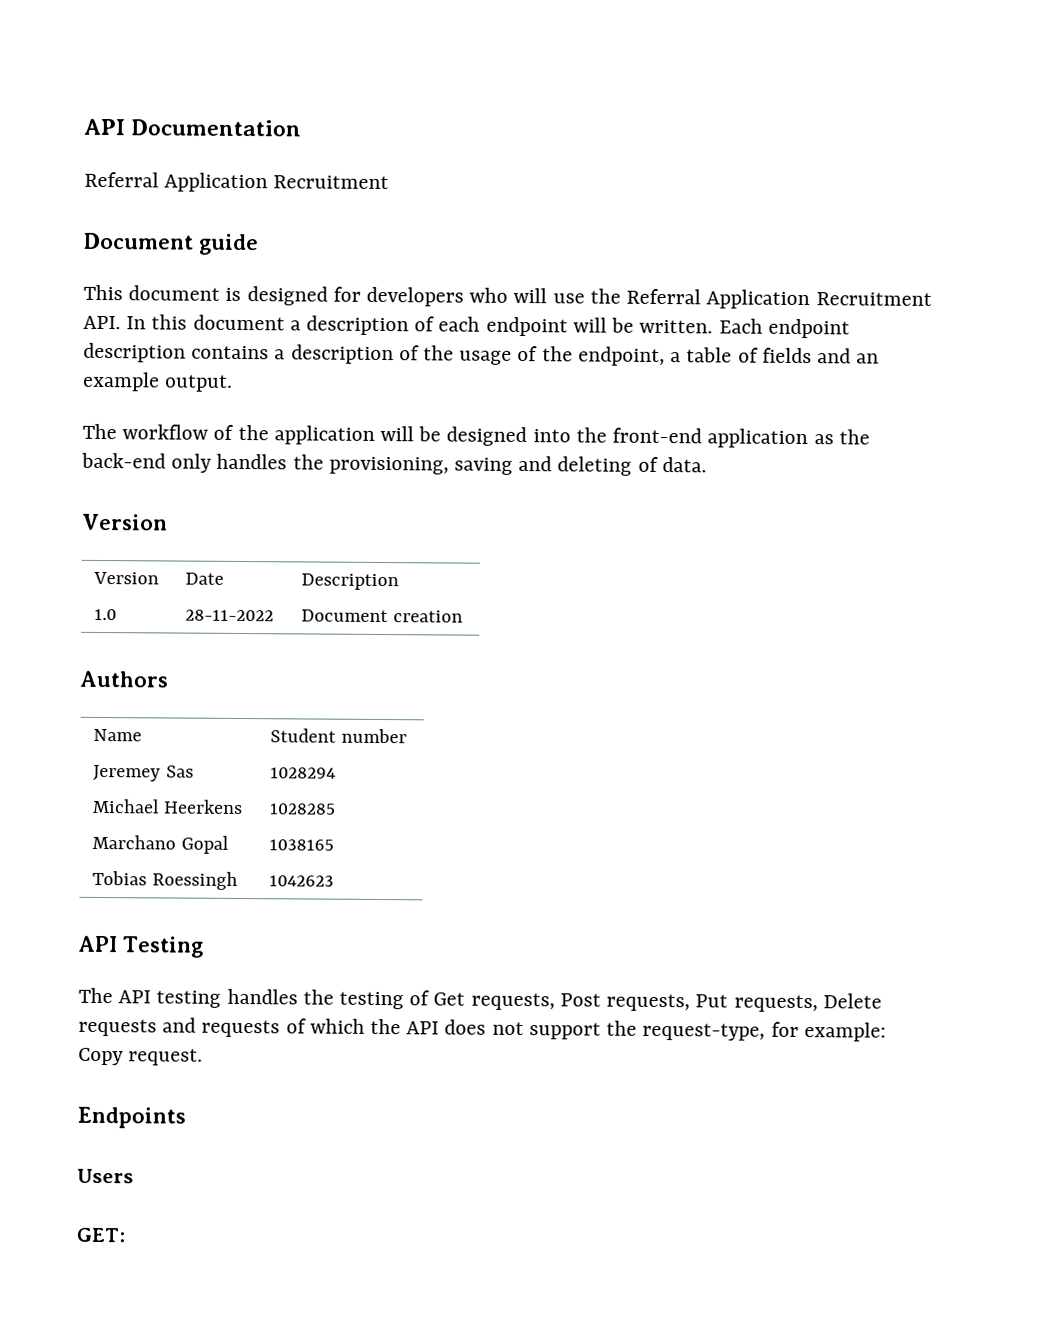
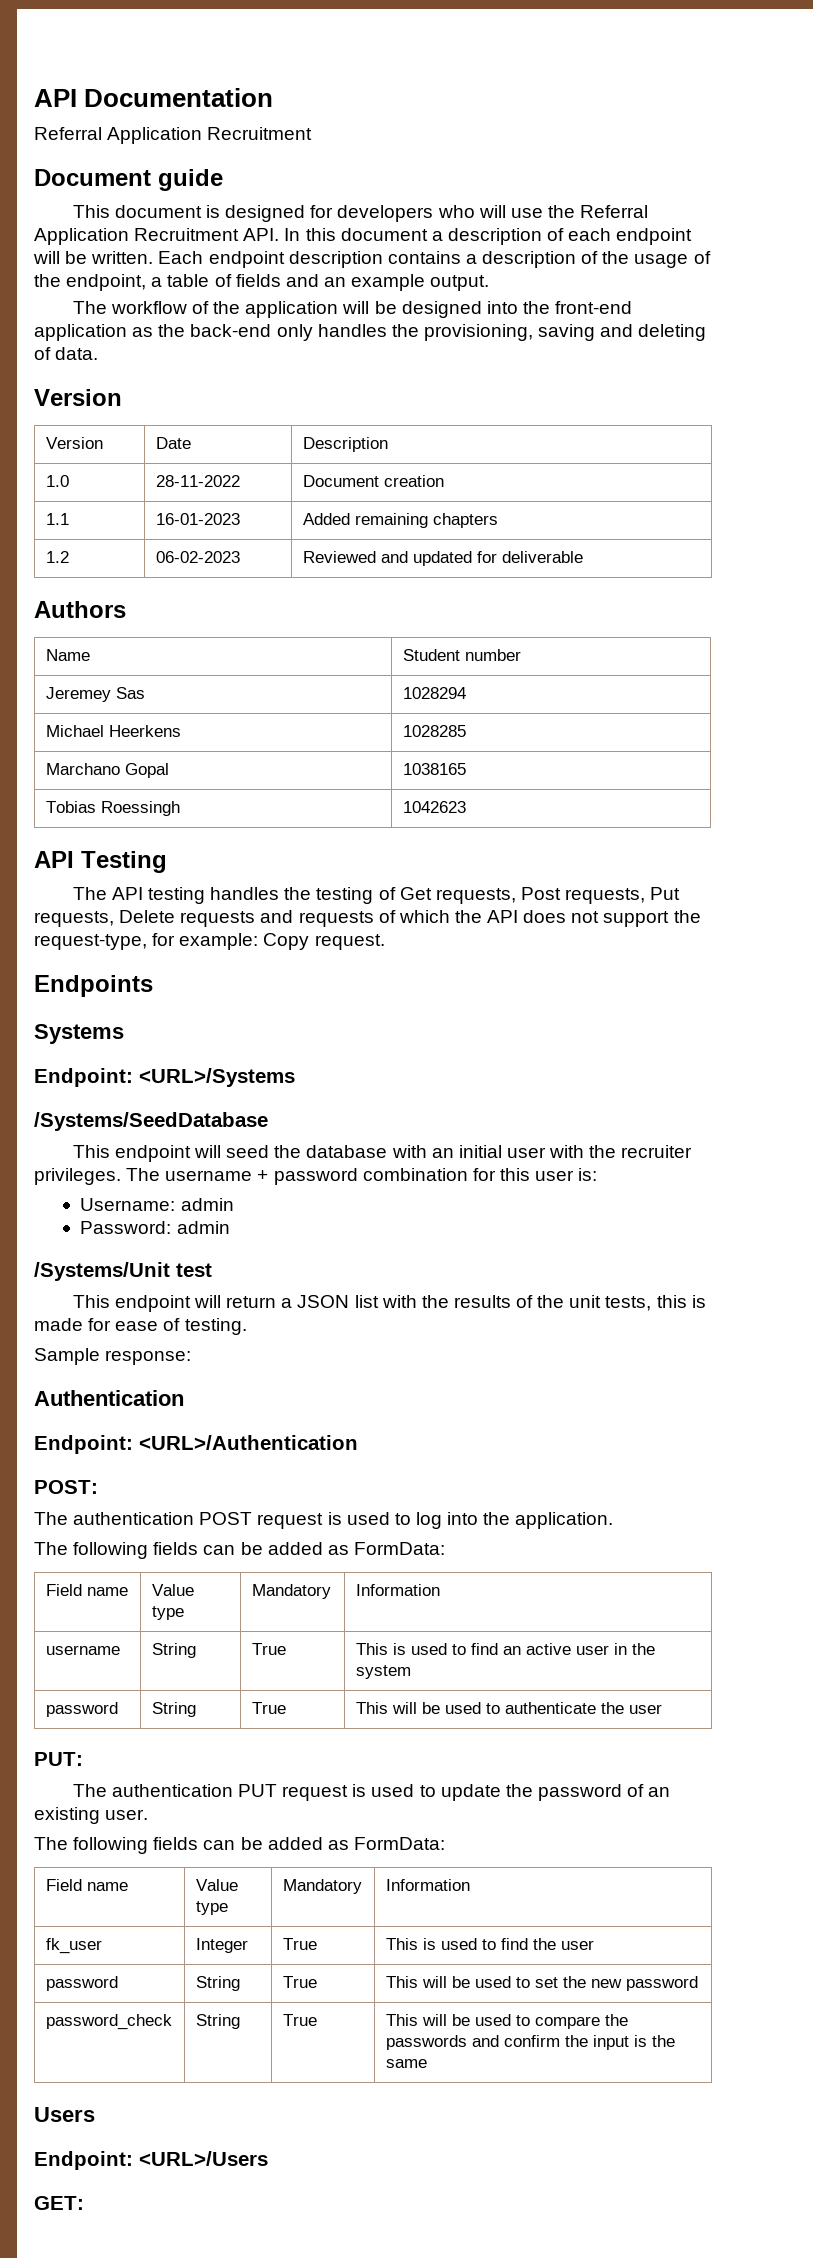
+ 1.1 | 16-01-2023 | Added remaining chapters
+ 1.2 | 06-02-2023 | Reviewed and updated for deliverable
+ Systems
+ Endpoint: <URL>/Systems
+ /Systems/SeedDatabase
+ This endpoint will seed the database with an initial user with the recruiter privileges. The username + password combination for this user is:
+ Username: admin
+ Password: admin
+ /Systems/Unit test
+ This endpoint will return a JSON list with the results of the unit tests, this is made for ease of testing.
+ Sample response:
+ Authentication
+ Endpoint: <URL>/Authentication
+ POST:
+ The authentication POST request is used to log into the application.
+ The following fields can be added as FormData:
+ Field name | Value type | Mandatory | Information
+ username | String | True | This is used to find an active user in the system
+ password | String | True | This will be used to authenticate the user
+ PUT:
+ The authentication PUT request is used to update the password of an existing user.
+ The following fields can be added as FormData:
+ Field name | Value type | Mandatory | Information
+ fk_user | Integer | True | This is used to find the user
+ password | String | True | This will be used to set the new password
+ password_check | String | True | This will be used to compare the passwords and confirm the input is the same
+ Endpoint: <URL>/Users

